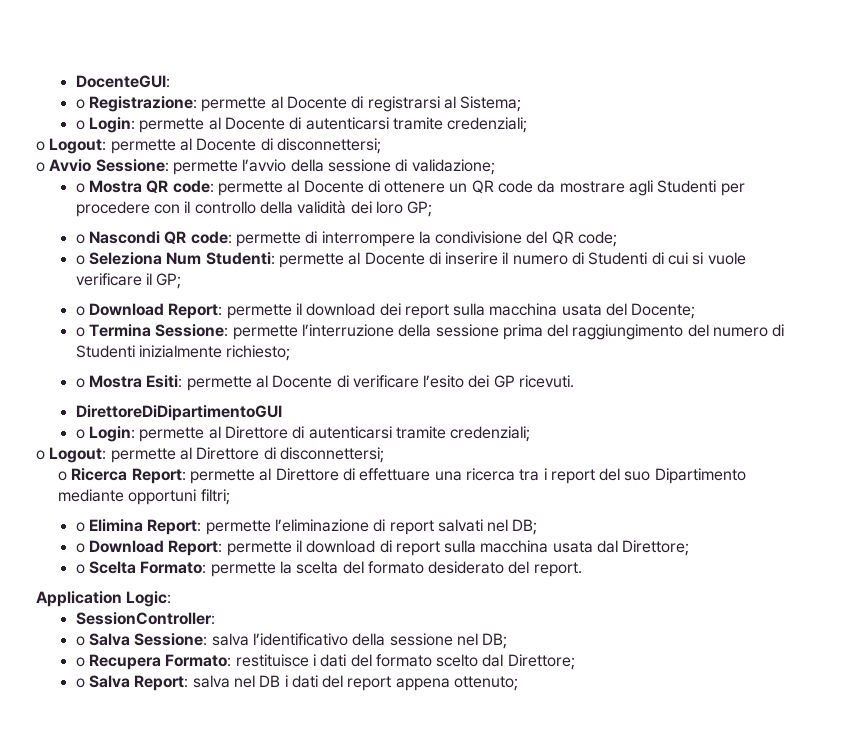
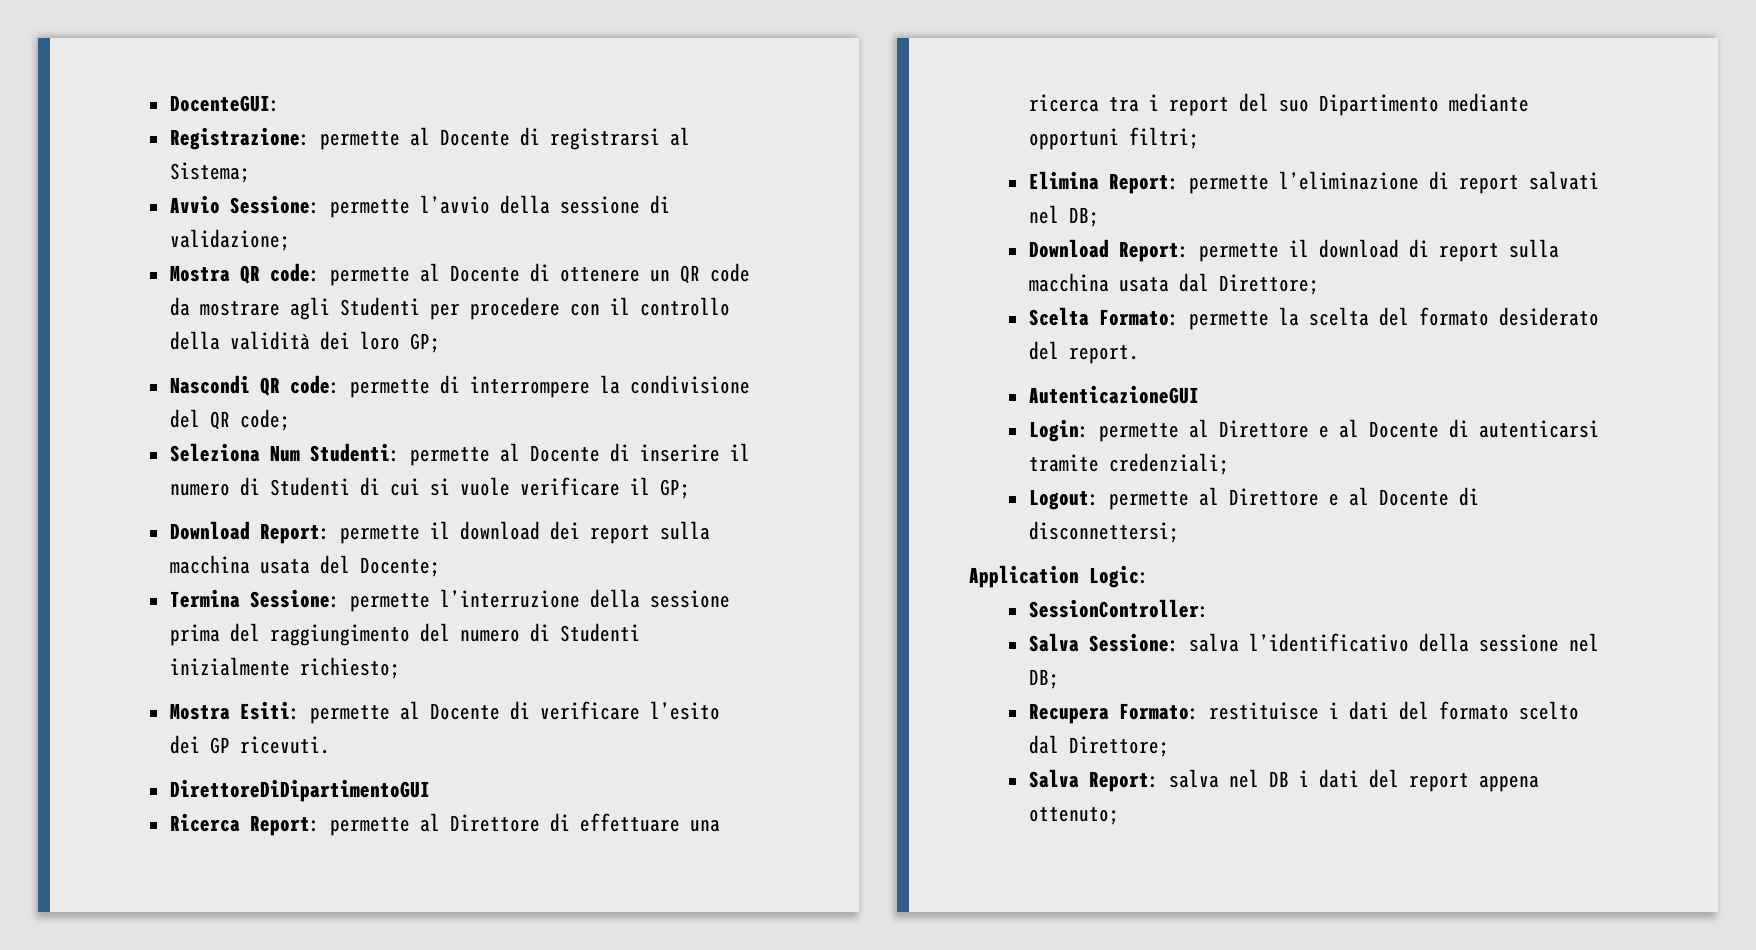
- o Registrazione: permette al Docente di registrarsi al Sistema;
+ Registrazione: permette al Docente di registrarsi al Sistema;
- o Login: permette al Docente di autenticarsi tramite credenziali;
- o Logout: permette al Docente di disconnettersi;
- o Avvio Sessione: permette l’avvio della sessione di validazione;
+ Avvio Sessione: permette l’avvio della sessione di validazione;
- o Mostra QR code: permette al Docente di ottenere un QR code da mostrare agli Studenti per procedere con il controllo della validità dei loro GP;
+ Mostra QR code: permette al Docente di ottenere un QR code da mostrare agli Studenti per procedere con il controllo della validità dei loro GP;
- o Nascondi QR code: permette di interrompere la condivisione del QR code;
+ Nascondi QR code: permette di interrompere la condivisione del QR code;
- o Seleziona Num Studenti: permette al Docente di inserire il numero di Studenti di cui si vuole verificare il GP;
+ Seleziona Num Studenti: permette al Docente di inserire il numero di Studenti di cui si vuole verificare il GP;
- o Download Report: permette il download dei report sulla macchina usata del Docente;
+ Download Report: permette il download dei report sulla macchina usata del Docente;
- o Termina Sessione: permette l’interruzione della sessione prima del raggiungimento del numero di Studenti inizialmente richiesto;
+ Termina Sessione: permette l’interruzione della sessione prima del raggiungimento del numero di Studenti inizialmente richiesto;
- o Mostra Esiti: permette al Docente di verificare l’esito dei GP ricevuti.
+ Mostra Esiti: permette al Docente di verificare l’esito dei GP ricevuti.
- o Login: permette al Direttore di autenticarsi tramite credenziali;
- o Logout: permette al Direttore di disconnettersi;
- o Ricerca Report: permette al Direttore di effettuare una ricerca tra i report del suo Dipartimento mediante opportuni filtri;
+ Ricerca Report: permette al Direttore di effettuare una ricerca tra i report del suo Dipartimento mediante opportuni filtri;
- o Elimina Report: permette l’eliminazione di report salvati nel DB;
+ Elimina Report: permette l’eliminazione di report salvati nel DB;
- o Download Report: permette il download di report sulla macchina usata dal Direttore;
+ Download Report: permette il download di report sulla macchina usata dal Direttore;
- o Scelta Formato: permette la scelta del formato desiderato del report.
+ Scelta Formato: permette la scelta del formato desiderato del report.
+ AutenticazioneGUI
+ Login: permette al Direttore e al Docente di autenticarsi tramite credenziali;
+ Logout: permette al Direttore e al Docente di disconnettersi;
- o Salva Sessione: salva l’identificativo della sessione nel DB;
+ Salva Sessione: salva l’identificativo della sessione nel DB;
- o Recupera Formato: restituisce i dati del formato scelto dal Direttore;
+ Recupera Formato: restituisce i dati del formato scelto dal Direttore;
- o Salva Report: salva nel DB i dati del report appena ottenuto;
+ Salva Report: salva nel DB i dati del report appena ottenuto;

